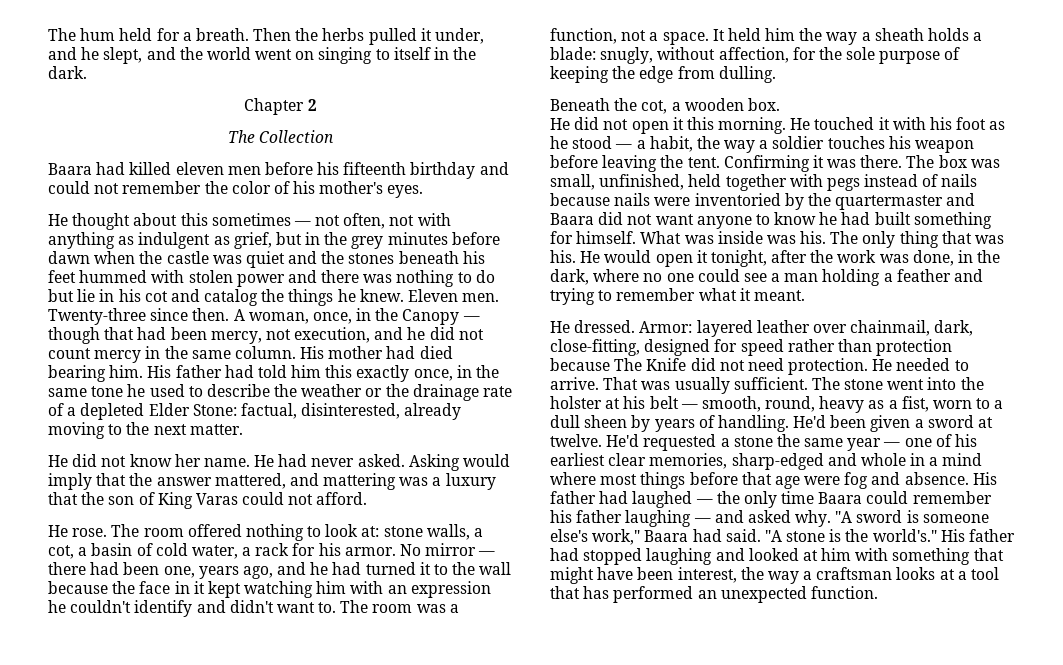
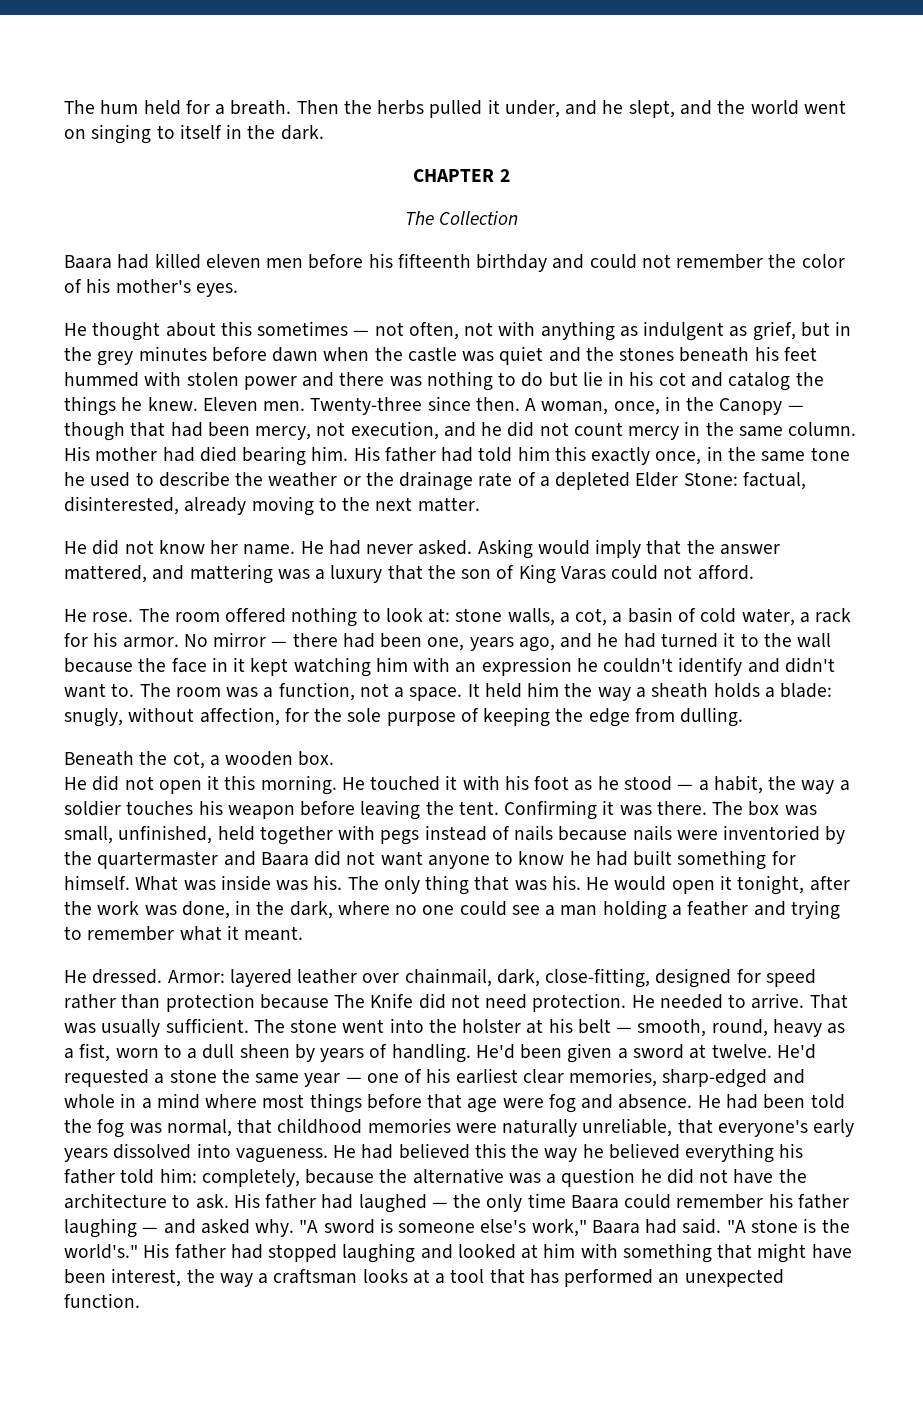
- Chapter 2
+ CHAPTER 2
+ He had been told the fog was normal, that childhood memories were naturally unreliable, that everyone's early years dissolved into vagueness. He had believed this the way he believed everything his father told him: completely, because the alternative was a question he did not have the architecture to ask.

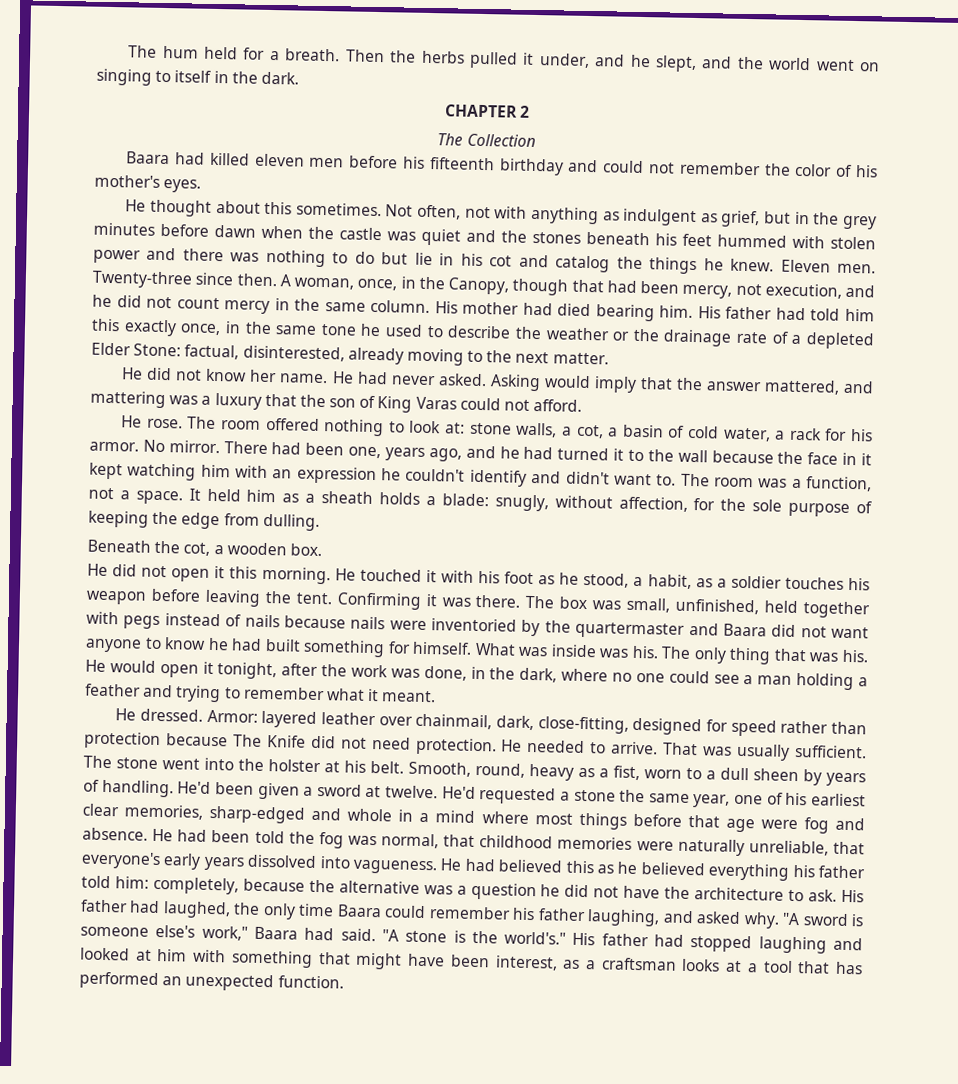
- He thought about this sometimes — not often, not with anything as indulgent as grief, but in the grey minutes before dawn when the castle was quiet and the stones beneath his feet hummed with stolen power and there was nothing to do but lie in his cot and catalog the things he knew.
+ He thought about this sometimes. Not often, not with anything as indulgent as grief, but in the grey minutes before dawn when the castle was quiet and the stones beneath his feet hummed with stolen power and there was nothing to do but lie in his cot and catalog the things he knew.
- A woman, once, in the Canopy — though that had been mercy, not execution, and he did not count mercy in the same column.
+ A woman, once, in the Canopy, though that had been mercy, not execution, and he did not count mercy in the same column.
- No mirror — there had been one, years ago, and he had turned it to the wall because the face in it kept watching him with an expression he couldn't identify and didn't want to.
+ No mirror. There had been one, years ago, and he had turned it to the wall because the face in it kept watching him with an expression he couldn't identify and didn't want to.
- It held him the way a sheath holds a blade: snugly, without affection, for the sole purpose of keeping the edge from dulling.
+ It held him as a sheath holds a blade: snugly, without affection, for the sole purpose of keeping the edge from dulling.
- He touched it with his foot as he stood — a habit, the way a soldier touches his weapon before leaving the tent.
+ He touched it with his foot as he stood, a habit, as a soldier touches his weapon before leaving the tent.
- The stone went into the holster at his belt — smooth, round, heavy as a fist, worn to a dull sheen by years of handling.
+ The stone went into the holster at his belt. Smooth, round, heavy as a fist, worn to a dull sheen by years of handling.
- He'd requested a stone the same year — one of his earliest clear memories, sharp-edged and whole in a mind where most things before that age were fog and absence.
+ He'd requested a stone the same year, one of his earliest clear memories, sharp-edged and whole in a mind where most things before that age were fog and absence.
- He had believed this the way he believed everything his father told him: completely, because the alternative was a question he did not have the architecture to ask.
+ He had believed this as he believed everything his father told him: completely, because the alternative was a question he did not have the architecture to ask.
- His father had laughed — the only time Baara could remember his father laughing — and asked why.
+ His father had laughed, the only time Baara could remember his father laughing, and asked why.
- His father had stopped laughing and looked at him with something that might have been interest, the way a craftsman looks at a tool that has performed an unexpected function.
+ His father had stopped laughing and looked at him with something that might have been interest, as a craftsman looks at a tool that has performed an unexpected function.

